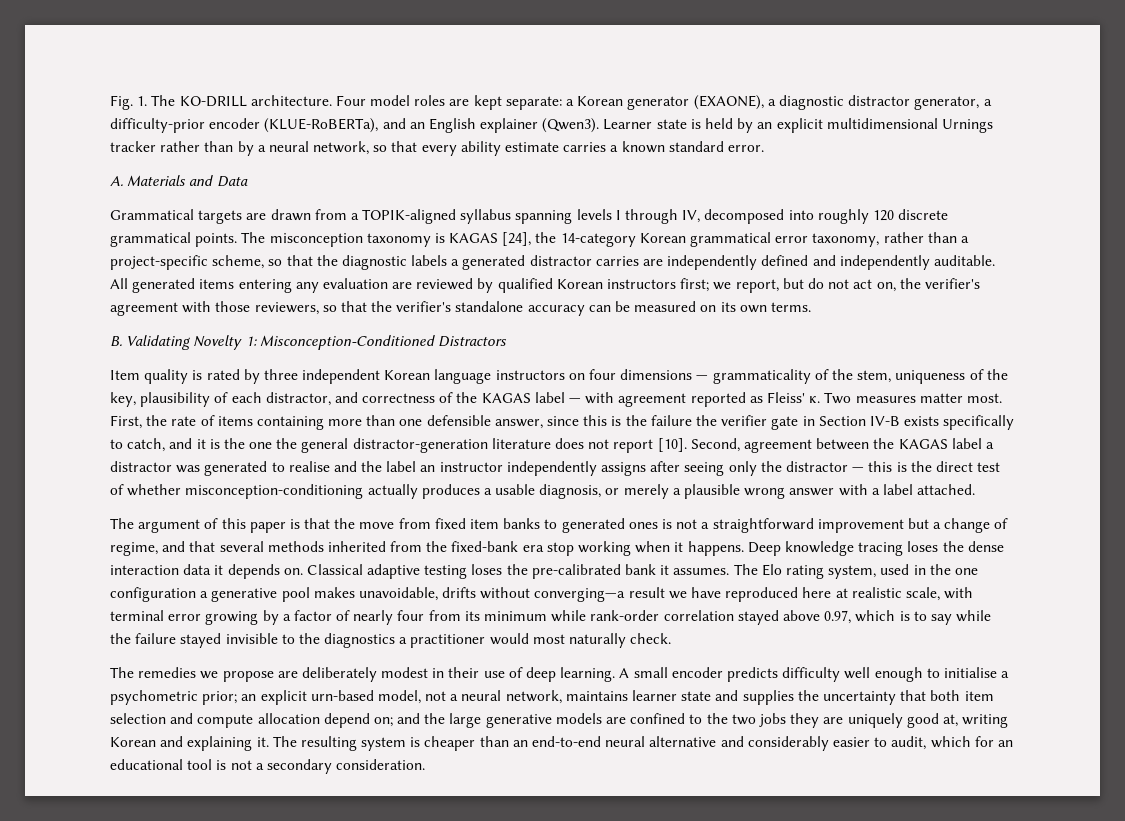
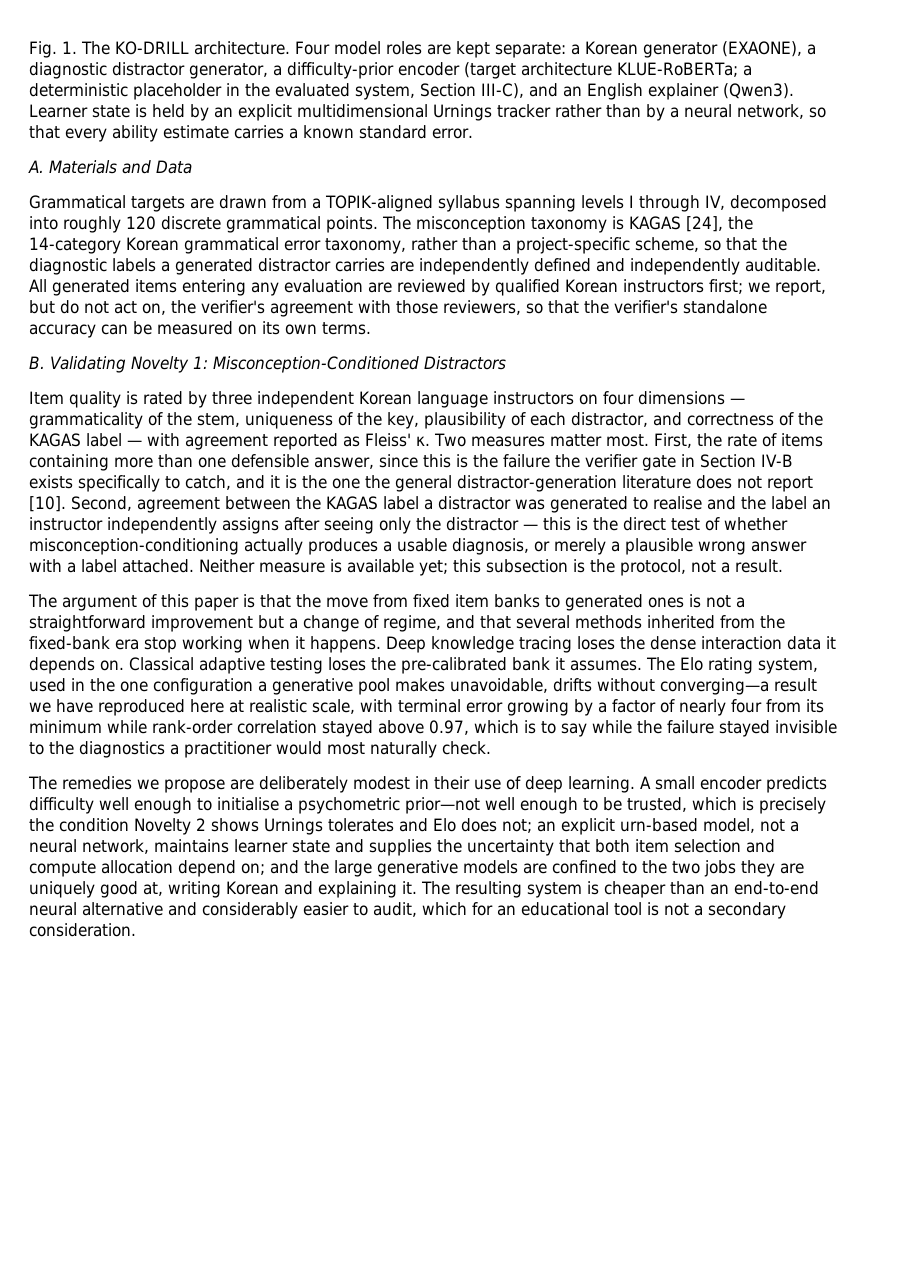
- Four model roles are kept separate: a Korean generator (EXAONE), a diagnostic distractor generator, a difficulty-prior encoder (KLUE-RoBERTa), and an English explainer (Qwen3).
+ Four model roles are kept separate: a Korean generator (EXAONE), a diagnostic distractor generator, a difficulty-prior encoder (target architecture KLUE-RoBERTa; a deterministic placeholder in the evaluated system, Section III-C), and an English explainer (Qwen3).
+ Neither measure is available yet; this subsection is the protocol, not a result.
- A small encoder predicts difficulty well enough to initialise a psychometric prior; an explicit urn-based model, not a neural network, maintains learner state and supplies the uncertainty that both item selection and compute allocation depend on; and the large generative models are confined to the two jobs they are uniquely good at, writing Korean and explaining it.
+ A small encoder predicts difficulty well enough to initialise a psychometric prior—not well enough to be trusted, which is precisely the condition Novelty 2 shows Urnings tolerates and Elo does not; an explicit urn-based model, not a neural network, maintains learner state and supplies the uncertainty that both item selection and compute allocation depend on; and the large generative models are confined to the two jobs they are uniquely good at, writing Korean and explaining it.

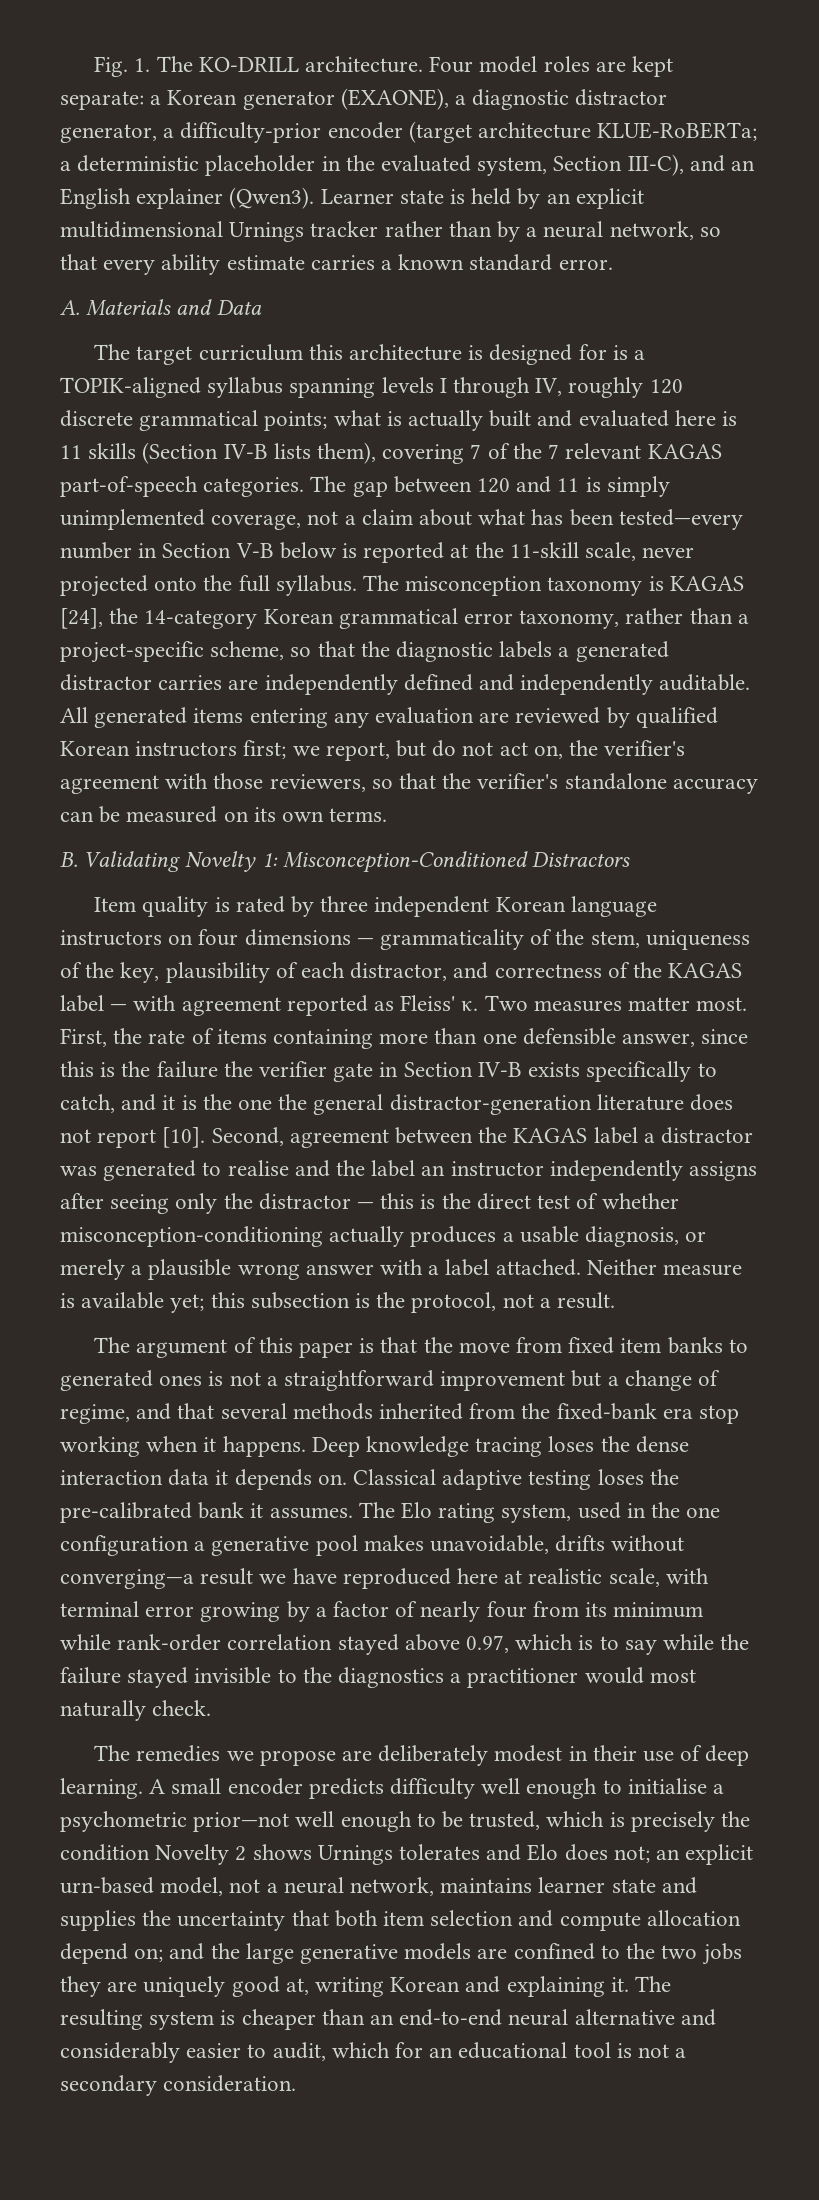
- Grammatical targets are drawn from a TOPIK-aligned syllabus spanning levels I through IV, decomposed into roughly 120 discrete grammatical points.
+ The target curriculum this architecture is designed for is a TOPIK-aligned syllabus spanning levels I through IV, roughly 120 discrete grammatical points; what is actually built and evaluated here is 11 skills (Section IV-B lists them), covering 7 of the 7 relevant KAGAS part-of-speech categories. The gap between 120 and 11 is simply unimplemented coverage, not a claim about what has been tested—every number in Section V-B below is reported at the 11-skill scale, never projected onto the full syllabus.

